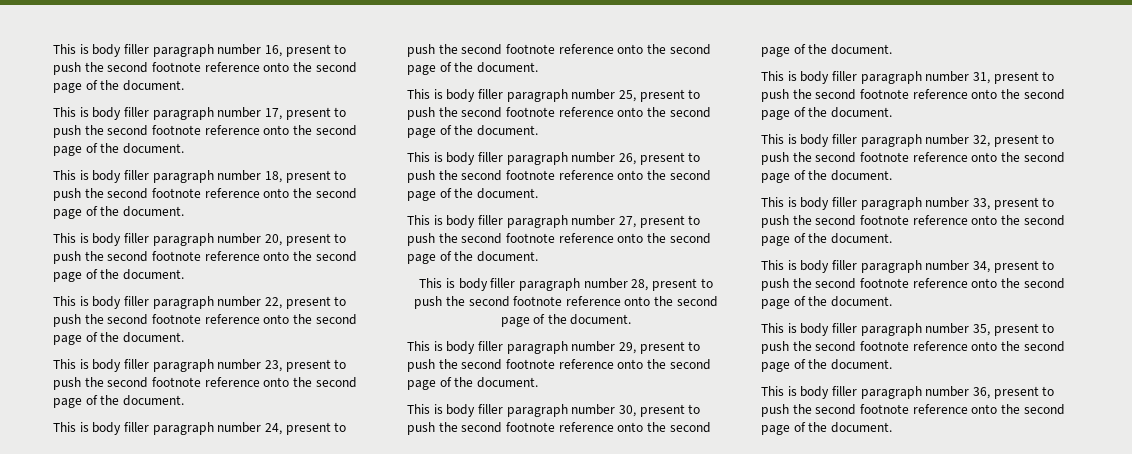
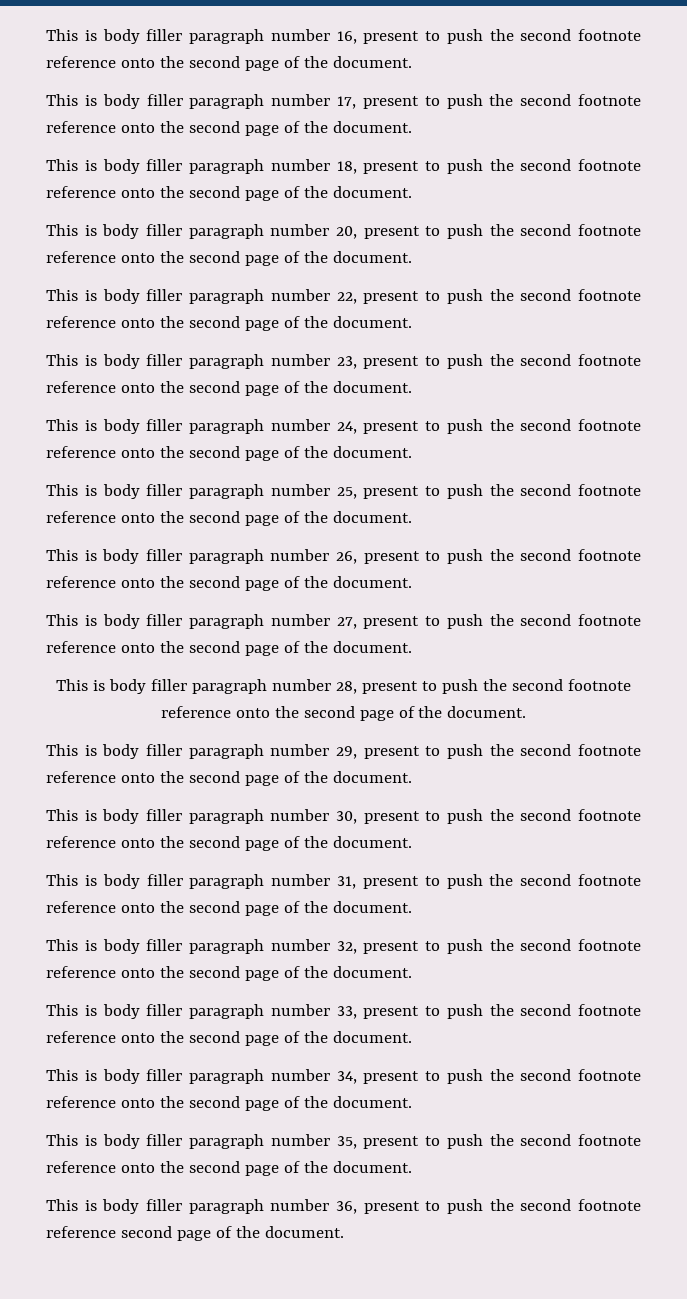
- This is body filler paragraph number 36, present to push the second footnote reference onto the second page of the document.
+ This is body filler paragraph number 36, present to push the second footnote reference second page of the document.

